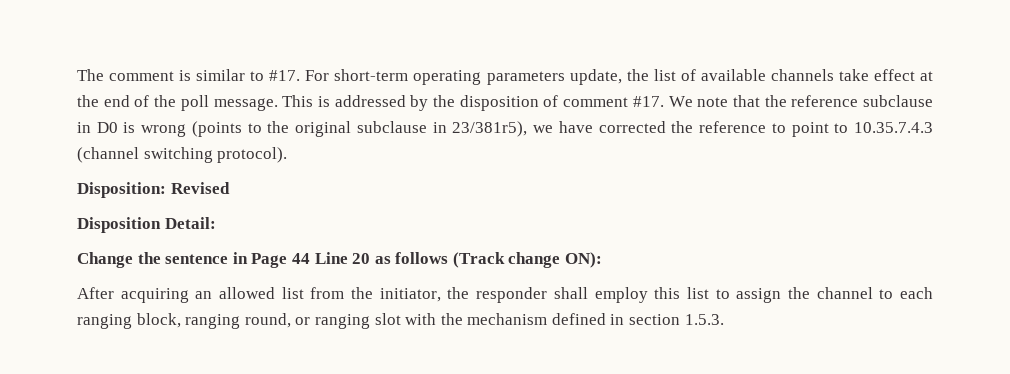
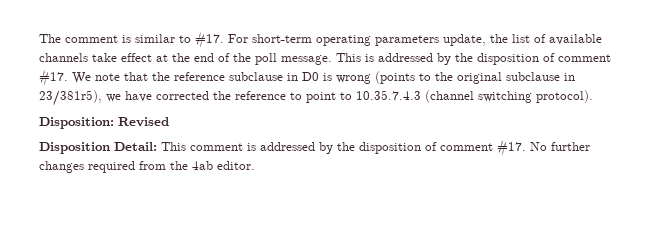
- Disposition Detail:
- Change the sentence in Page 44 Line 20 as follows (Track change ON):
- After acquiring an allowed list from the initiator, the responder shall employ this list to assign the channel to each ranging block, ranging round, or ranging slot with the mechanism defined in section 1.5.3.
+ Disposition Detail: This comment is addressed by the disposition of comment #17. No further changes required from the 4ab editor.

